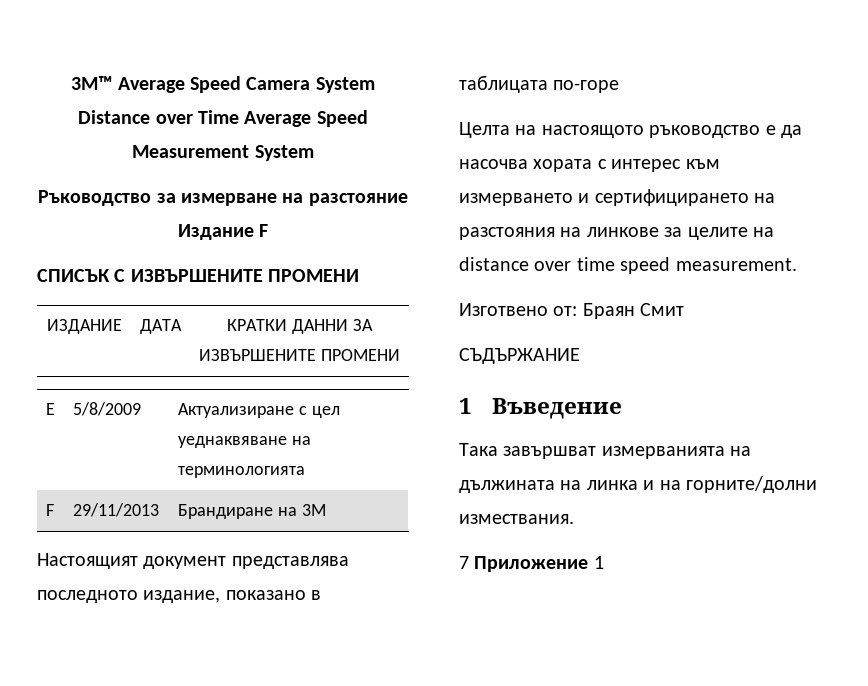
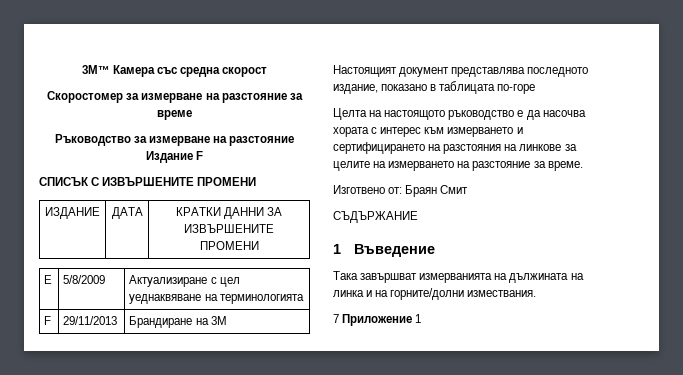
- 3M™ Average Speed Camera System Distance over Time Average Speed Measurement System
+ 3M™ Камера със средна скорост
+ Скоростомер за измерване на разстояние за време
- Целта на настоящото ръководство е да насочва хората с интерес към измерването и сертифицирането на разстояния на линкове за целите на distance over time speed measurement.
+ Целта на настоящото ръководство е да насочва хората с интерес към измерването и сертифицирането на разстояния на линкове за целите на измерването на разстояние за време.

